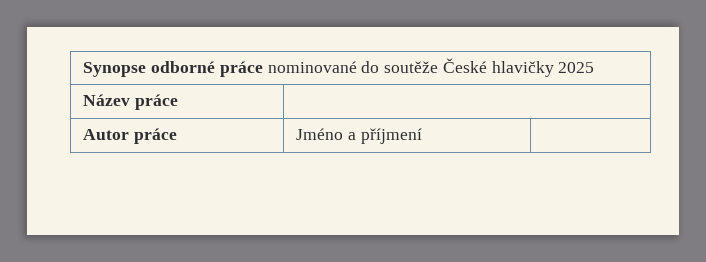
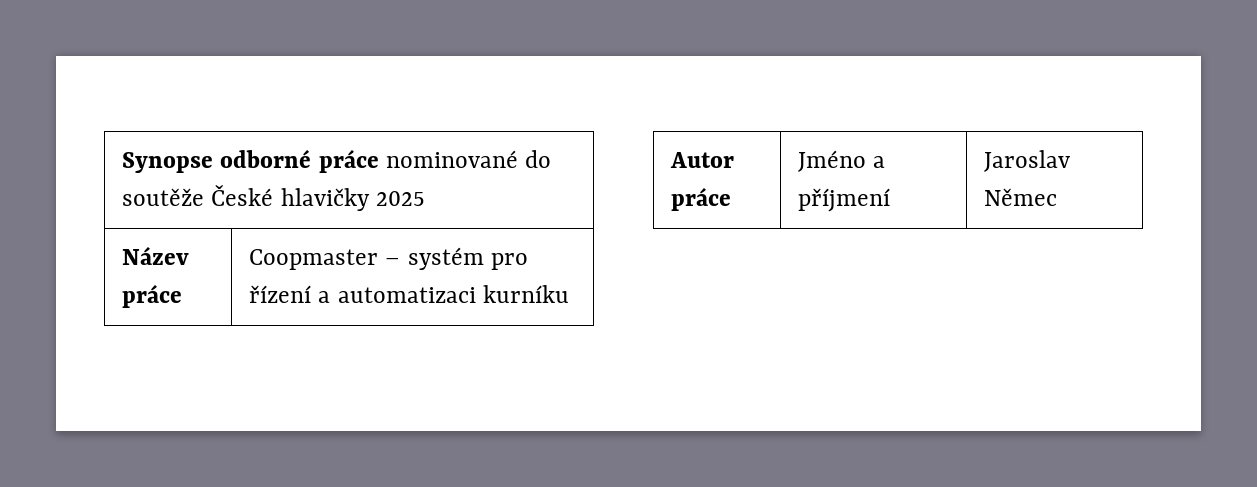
- Název práce |
+ Název práce | Coopmaster – systém pro řízení a automatizaci kurníku
- Autor práce | Jméno a příjmení |
+ Autor práce | Jméno a příjmení | Jaroslav Němec

